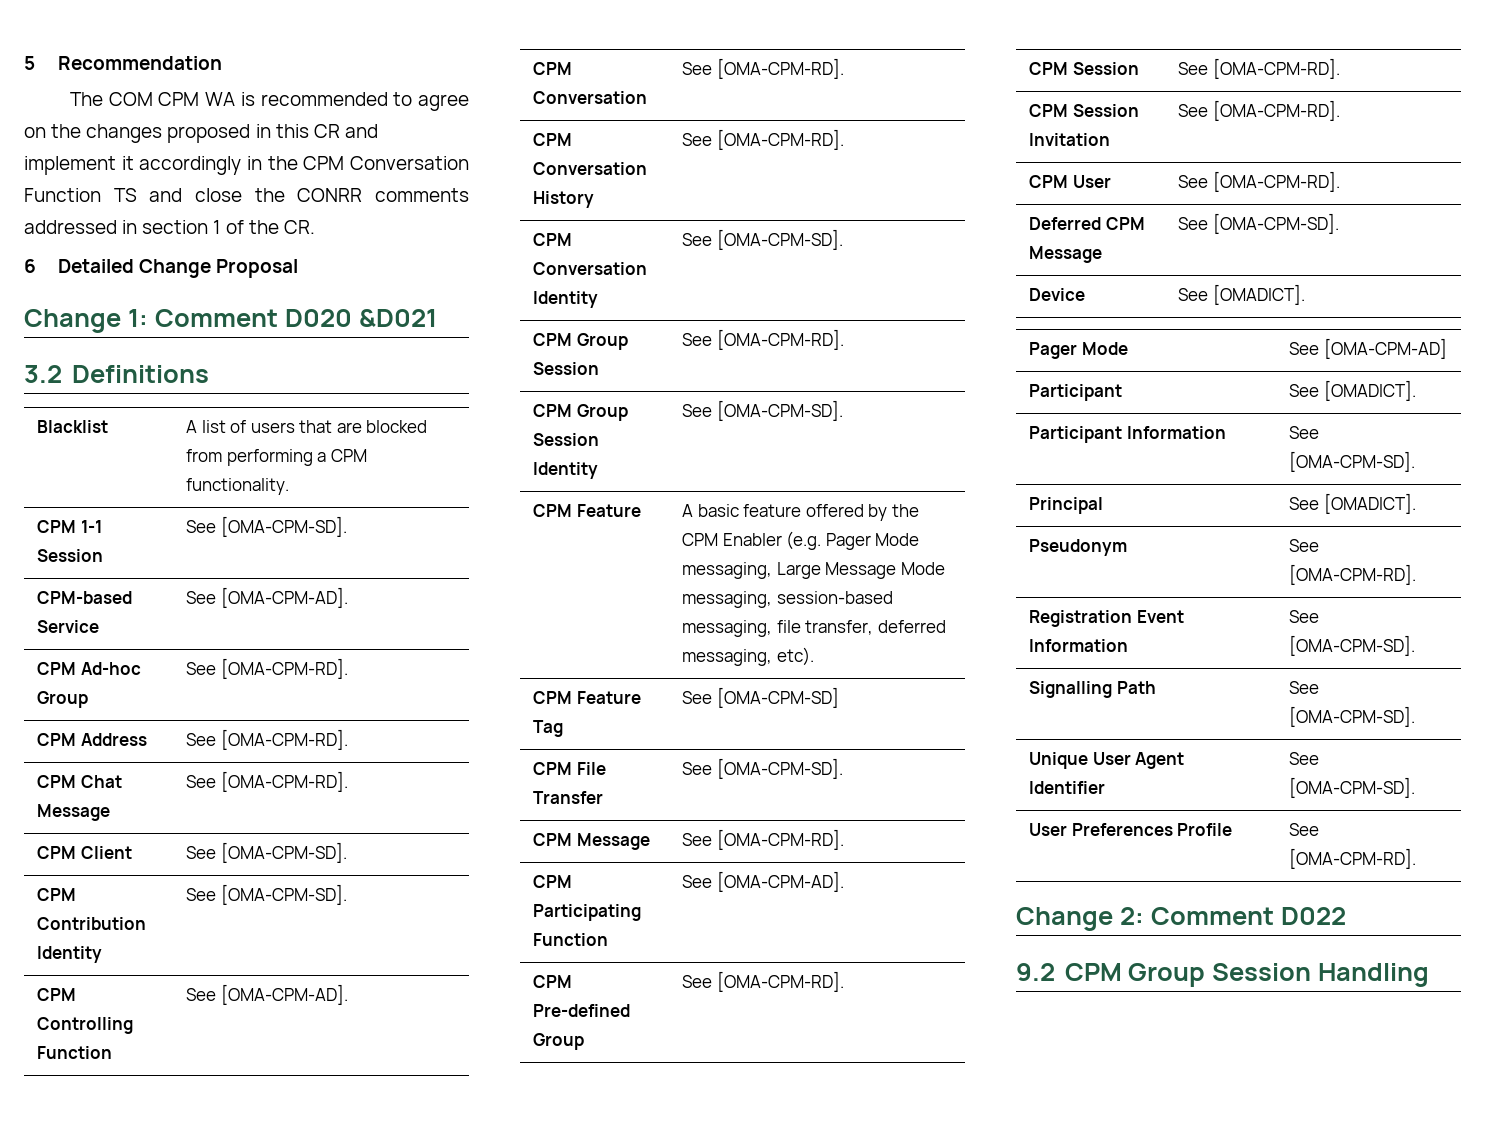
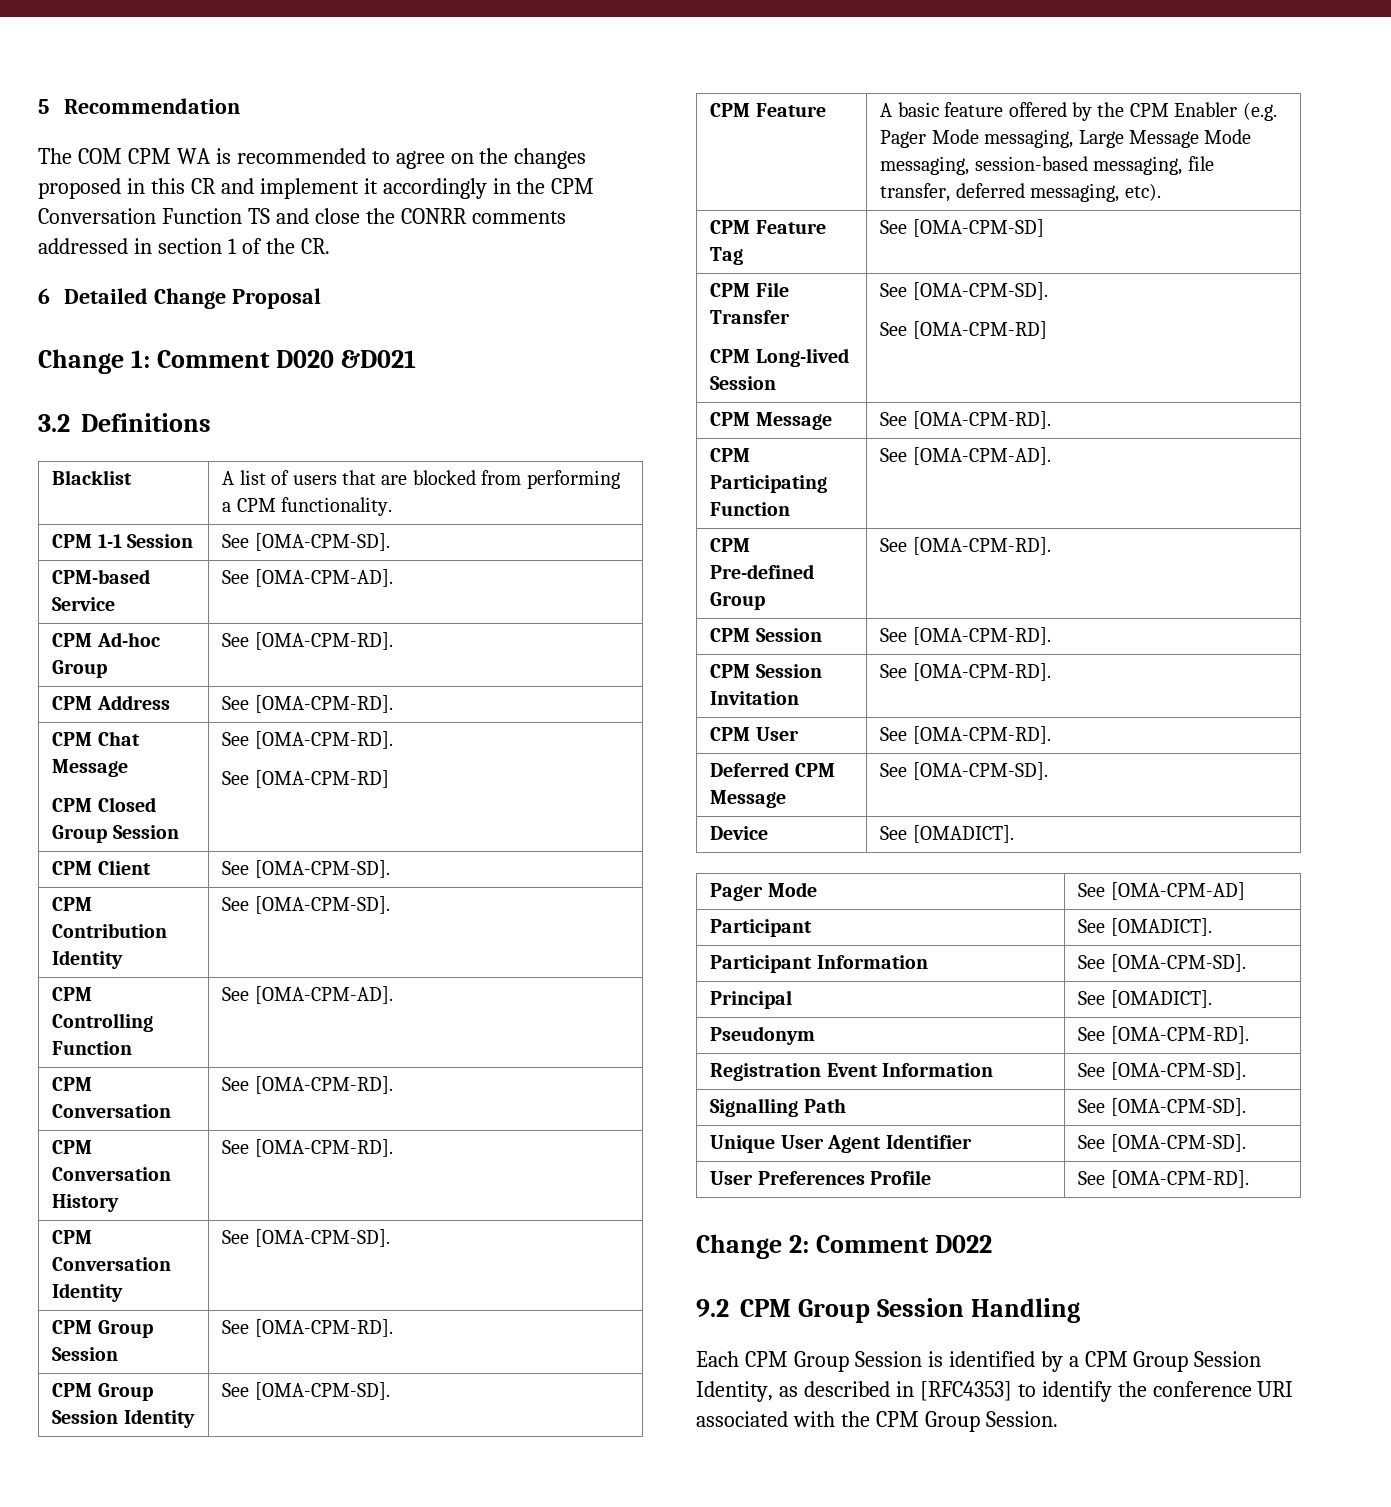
- CPM Chat Message | See [OMA-CPM-RD].
+ CPM Chat Message
+ CPM Closed Group Session | See [OMA-CPM-RD].
+ See [OMA-CPM-RD]
- CPM File Transfer | See [OMA-CPM-SD].
+ CPM File Transfer
+ CPM Long-lived Session | See [OMA-CPM-SD].
+ See [OMA-CPM-RD]
+ Each CPM Group Session is identified by a CPM Group Session Identity, as described in [RFC4353] to identify the conference URI associated with the CPM Group Session.

